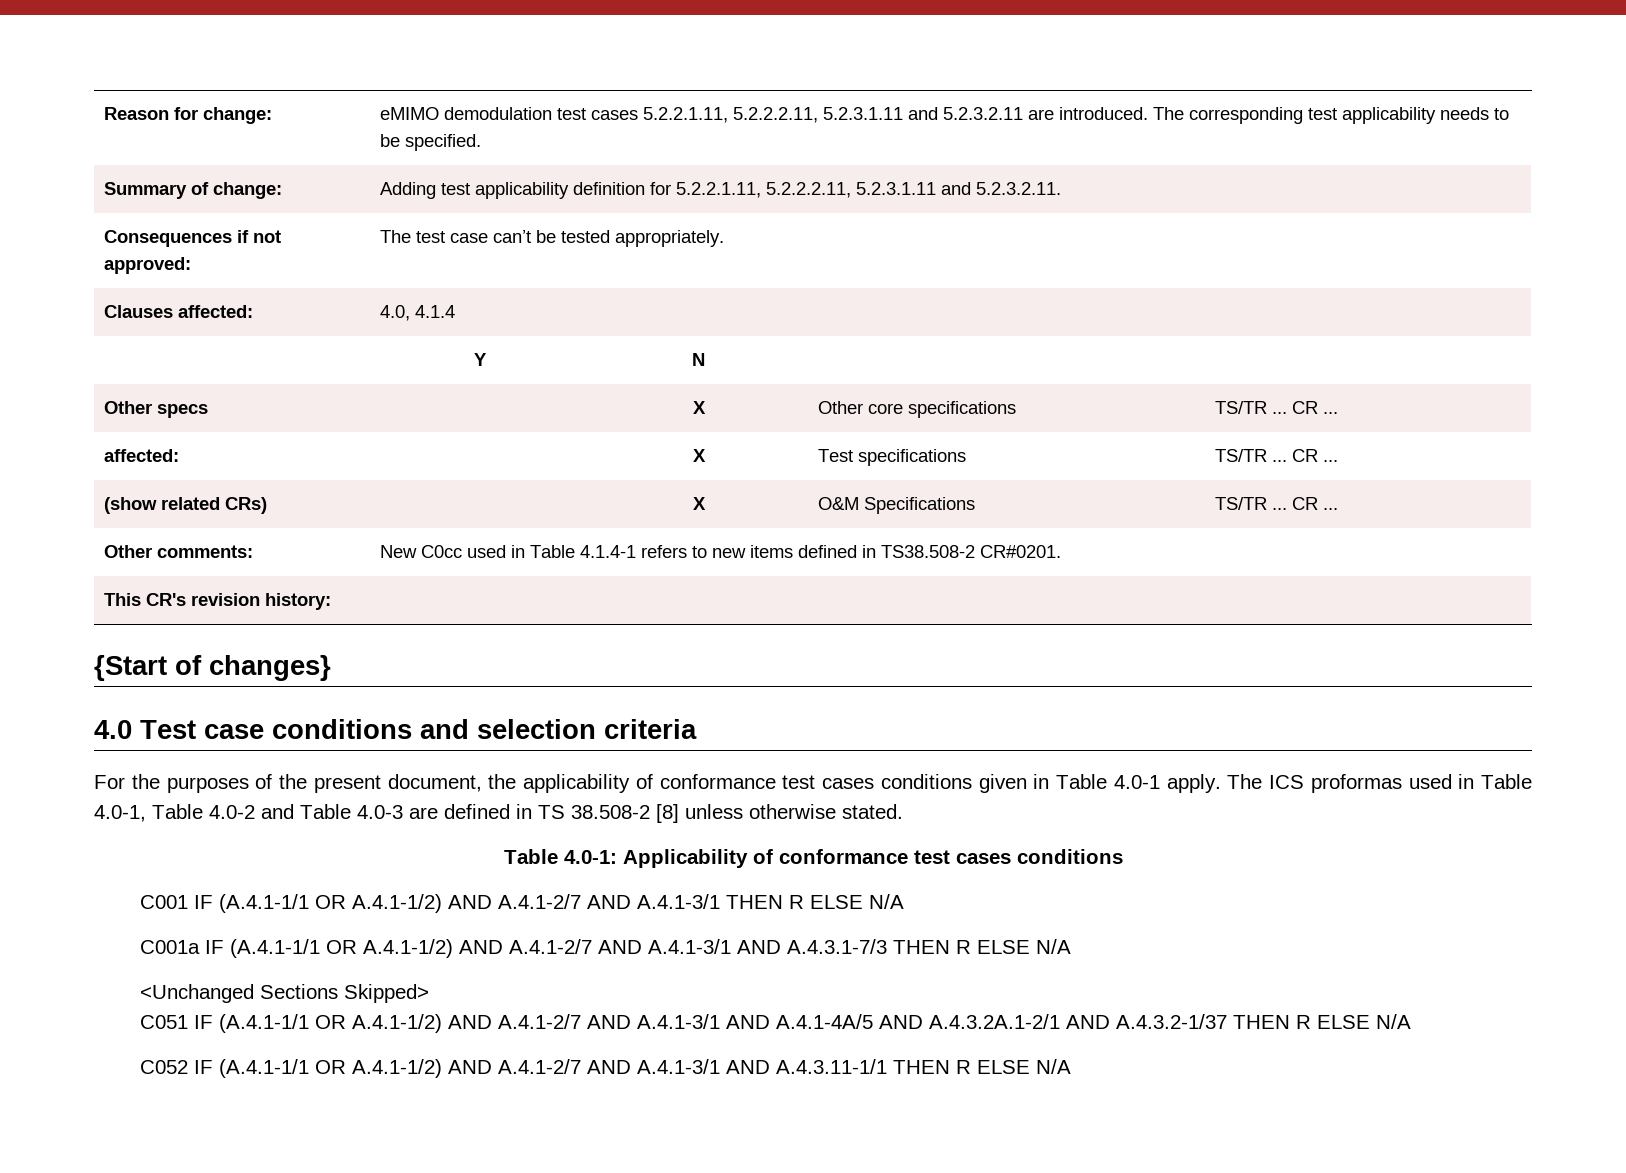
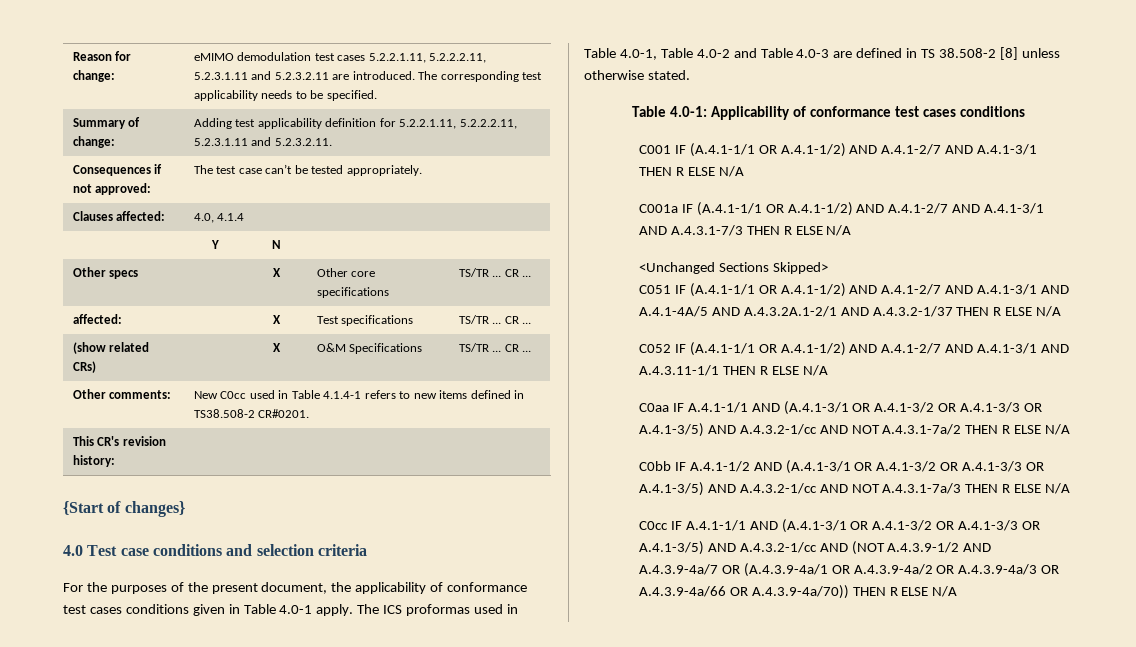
+ C0aa IF A.4.1-1/1 AND (A.4.1-3/1 OR A.4.1-3/2 OR A.4.1-3/3 OR A.4.1-3/5) AND A.4.3.2-1/cc AND NOT A.4.3.1-7a/2 THEN R ELSE N/A
+ C0bb IF A.4.1-1/2 AND (A.4.1-3/1 OR A.4.1-3/2 OR A.4.1-3/3 OR A.4.1-3/5) AND A.4.3.2-1/cc AND NOT A.4.3.1-7a/3 THEN R ELSE N/A
+ C0cc IF A.4.1-1/1 AND (A.4.1-3/1 OR A.4.1-3/2 OR A.4.1-3/3 OR A.4.1-3/5) AND A.4.3.2-1/cc AND (NOT A.4.3.9-1/2 AND A.4.3.9-4a/7 OR (A.4.3.9-4a/1 OR A.4.3.9-4a/2 OR A.4.3.9-4a/3 OR A.4.3.9-4a/66 OR A.4.3.9-4a/70)) THEN R ELSE N/A

